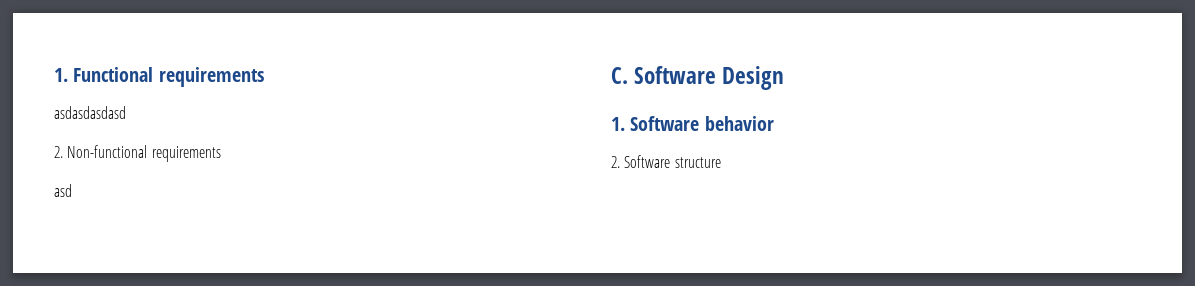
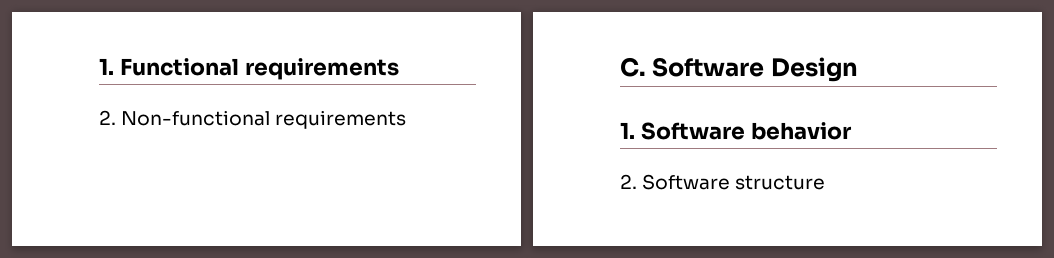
- asdasdasdasd
- asd

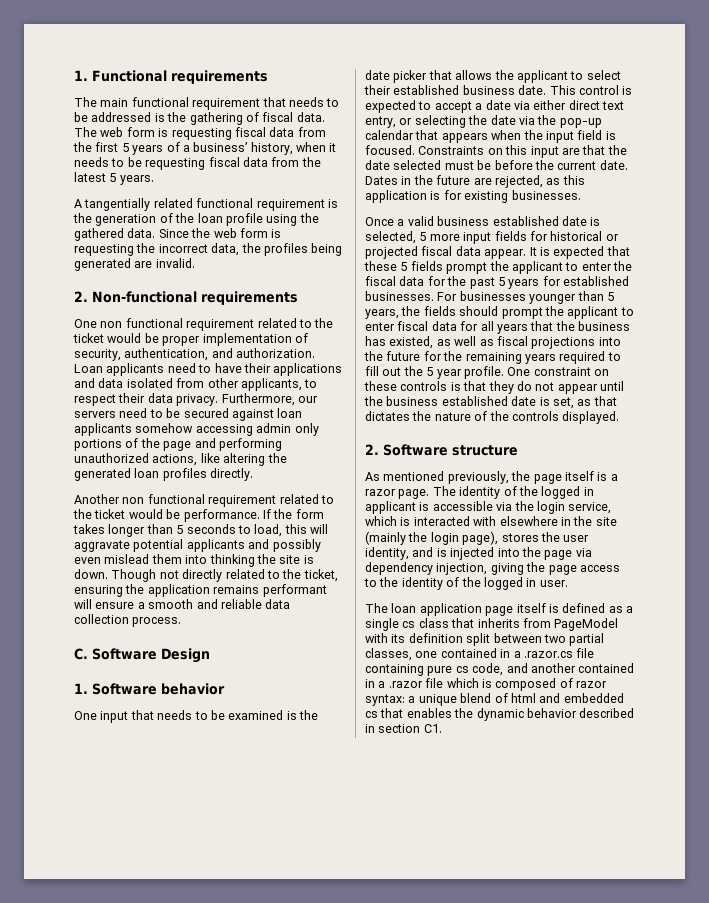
+ The main functional requirement that needs to be addressed is the gathering of fiscal data. The web form is requesting fiscal data from the first 5 years of a business’ history, when it needs to be requesting fiscal data from the latest 5 years.
+ A tangentially related functional requirement is the generation of the loan profile using the gathered data. Since the web form is requesting the incorrect data, the profiles being generated are invalid.
  2. Non-functional requirements
+ One non functional requirement related to the ticket would be proper implementation of security, authentication, and authorization. Loan applicants need to have their applications and data isolated from other applicants, to respect their data privacy. Furthermore, our servers need to be secured against loan applicants somehow accessing admin only portions of the page and performing unauthorized actions, like altering the generated loan profiles directly.
+ Another non functional requirement related to the ticket would be performance. If the form takes longer than 5 seconds to load, this will aggravate potential applicants and possibly even mislead them into thinking the site is down. Though not directly related to the ticket, ensuring the application remains performant will ensure a smooth and reliable data collection process.
+ One input that needs to be examined is the date picker that allows the applicant to select their established business date. This control is expected to accept a date via either direct text entry, or selecting the date via the pop-up calendar that appears when the input field is focused. Constraints on this input are that the date selected must be before the current date. Dates in the future are rejected, as this application is for existing businesses.
+ Once a valid business established date is selected, 5 more input fields for historical or projected fiscal data appear. It is expected that these 5 fields prompt the applicant to enter the fiscal data for the past 5 years for established businesses. For businesses younger than 5 years, the fields should prompt the applicant to enter fiscal data for all years that the business has existed, as well as fiscal projections into the future for the remaining years required to fill out the 5 year profile. One constraint on these controls is that they do not appear until the business established date is set, as that dictates the nature of the controls displayed.
  2. Software structure
+ As mentioned previously, the page itself is a razor page. The identity of the logged in applicant is accessible via the login service, which is interacted with elsewhere in the site (mainly the login page), stores the user identity, and is injected into the page via dependency injection, giving the page access to the identity of the logged in user.
+ The loan application page itself is defined as a single cs class that inherits from PageModel with its definition split between two partial classes, one contained in a .razor.cs file containing pure cs code, and another contained in a .razor file which is composed of razor syntax: a unique blend of html and embedded cs that enables the dynamic behavior described in section C1.

